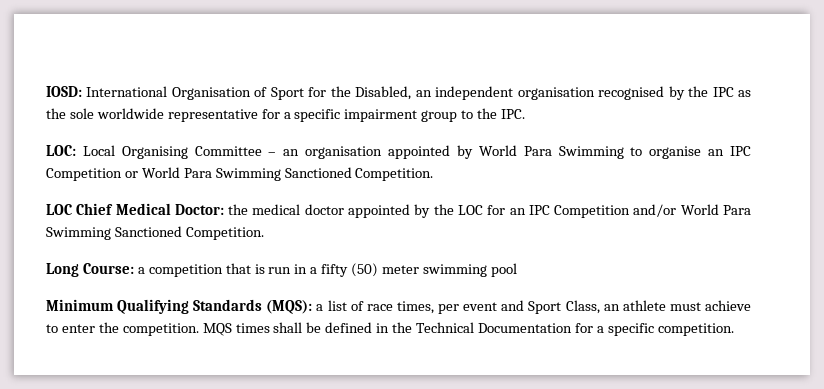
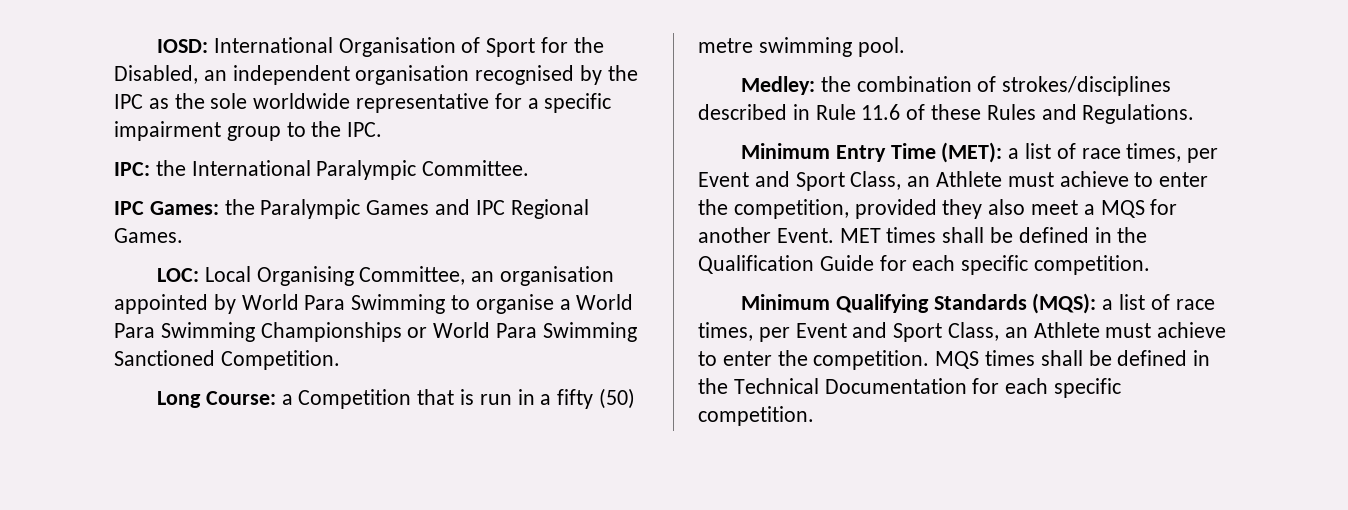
+ IPC: the International Paralympic Committee.
+ IPC Games: the Paralympic Games and IPC Regional Games.
- LOC: Local Organising Committee – an organisation appointed by World Para Swimming to organise an IPC Competition or World Para Swimming Sanctioned Competition.
- LOC Chief Medical Doctor: the medical doctor appointed by the LOC for an IPC Competition and/or World Para Swimming Sanctioned Competition.
+ LOC: Local Organising Committee, an organisation appointed by World Para Swimming to organise a World Para Swimming Championships or World Para Swimming Sanctioned Competition.
- Long Course: a competition that is run in a fifty (50) meter swimming pool
+ Long Course: a Competition that is run in a fifty (50) metre swimming pool.
+ Medley: the combination of strokes/disciplines described in Rule 11.6 of these Rules and Regulations.
+ Minimum Entry Time (MET): a list of race times, per Event and Sport Class, an Athlete must achieve to enter the competition, provided they also meet a MQS for another Event. MET times shall be defined in the Qualification Guide for each specific competition.
- Minimum Qualifying Standards (MQS): a list of race times, per event and Sport Class, an athlete must achieve to enter the competition.
+ Minimum Qualifying Standards (MQS): a list of race times, per Event and Sport Class, an Athlete must achieve to enter the competition.
- MQS times shall be defined in the Technical Documentation for a specific competition.
+ MQS times shall be defined in the Technical Documentation for each specific competition.

